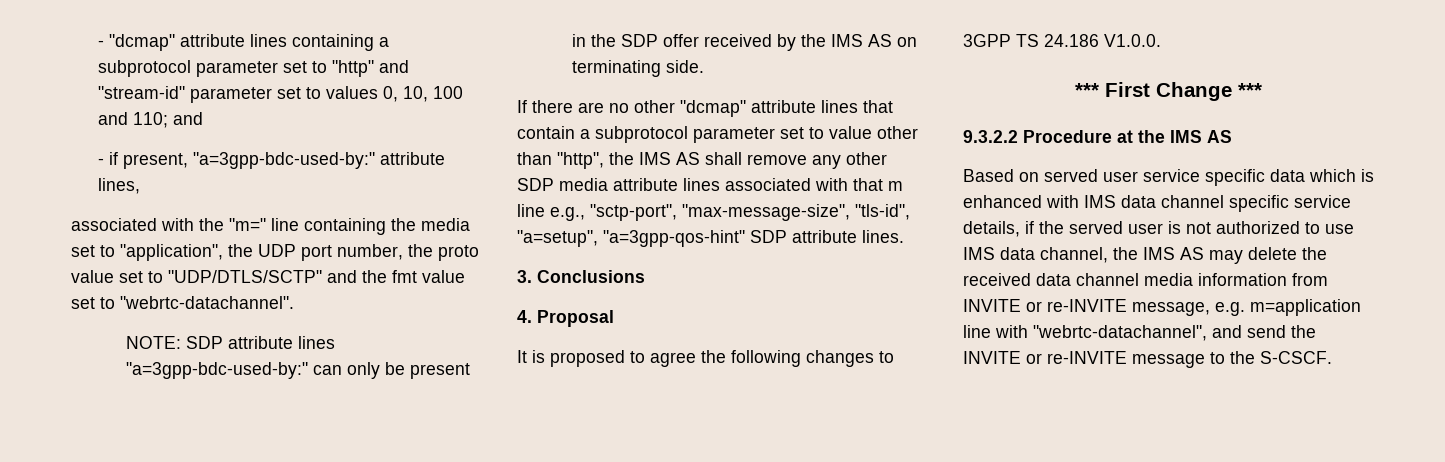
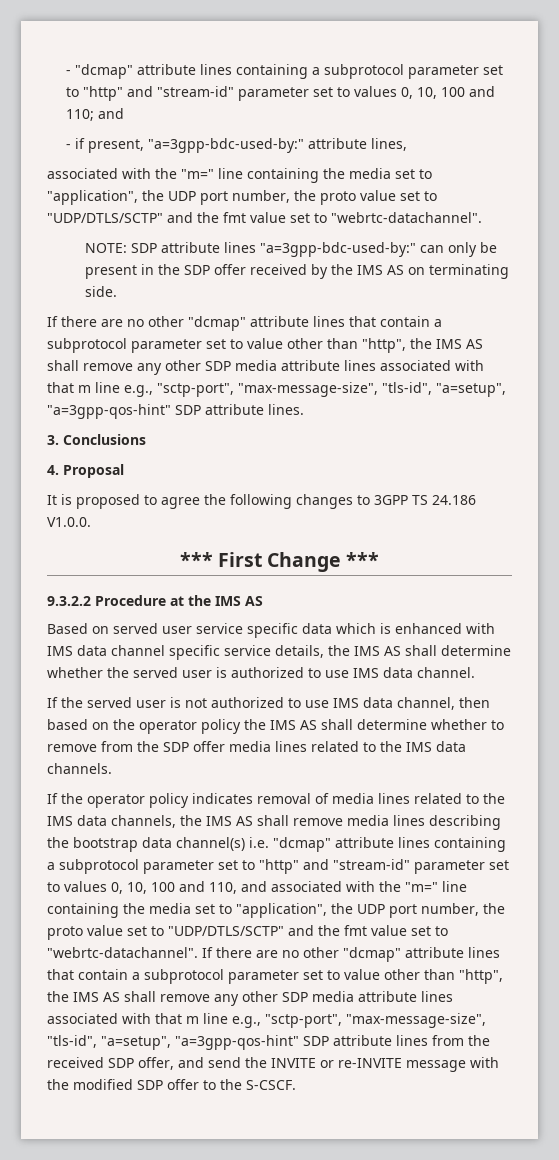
- Based on served user service specific data which is enhanced with IMS data channel specific service details, if the served user is not authorized to use IMS data channel, the IMS AS may delete the received data channel media information from INVITE or re-INVITE message, e.g. m=application line with "webrtc-datachannel", and send the INVITE or re-INVITE message to the S-CSCF.
+ Based on served user service specific data which is enhanced with IMS data channel specific service details, the IMS AS shall determine whether the served user is authorized to use IMS data channel.
+ If the served user is not authorized to use IMS data channel, then based on the operator policy the IMS AS shall determine whether to remove from the SDP offer media lines related to the IMS data channels.
+ If the operator policy indicates removal of media lines related to the IMS data channels, the IMS AS shall remove media lines describing the bootstrap data channel(s) i.e. "dcmap" attribute lines containing a subprotocol parameter set to "http" and "stream-id" parameter set to values 0, 10, 100 and 110, and associated with the "m=" line containing the media set to "application", the UDP port number, the proto value set to "UDP/DTLS/SCTP" and the fmt value set to "webrtc-datachannel". If there are no other "dcmap" attribute lines that contain a subprotocol parameter set to value other than "http", the IMS AS shall remove any other SDP media attribute lines associated with that m line e.g., "sctp-port", "max-message-size", "tls-id", "a=setup", "a=3gpp-qos-hint" SDP attribute lines from the received SDP offer, and send the INVITE or re-INVITE message with the modified SDP offer to the S-CSCF.

